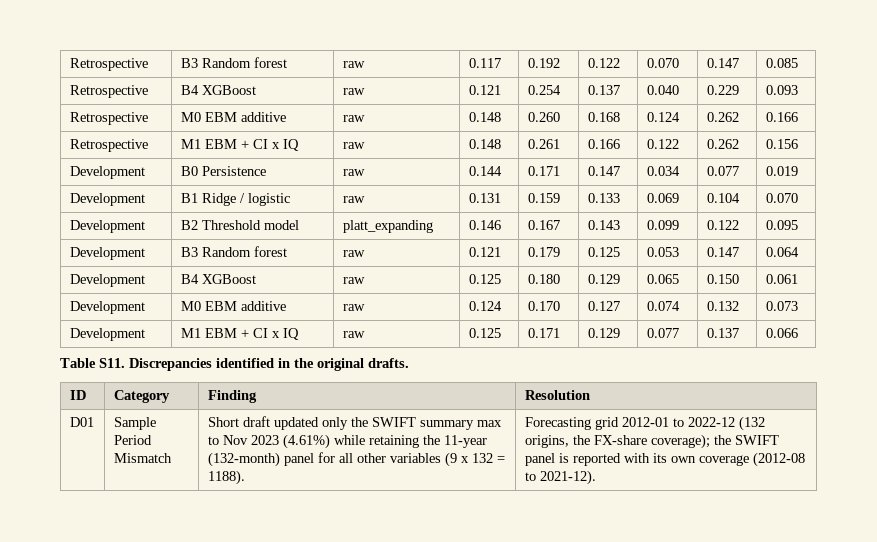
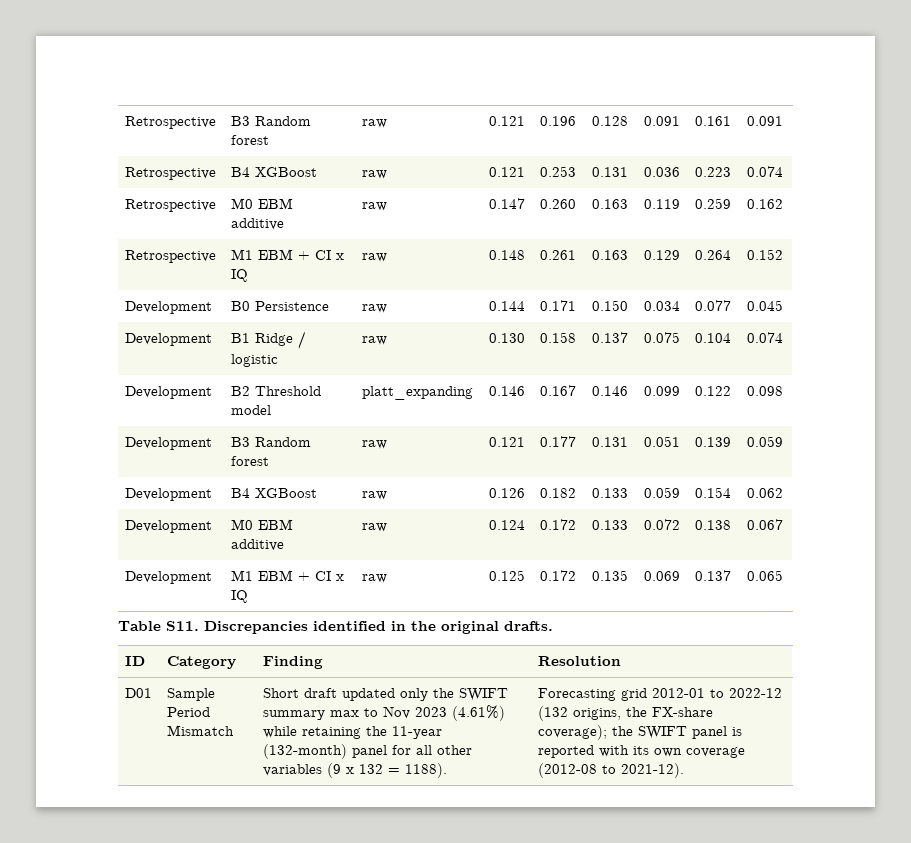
- Retrospective | B3 Random forest | raw | 0.117 | 0.192 | 0.122 | 0.070 | 0.147 | 0.085
+ Retrospective | B3 Random forest | raw | 0.121 | 0.196 | 0.128 | 0.091 | 0.161 | 0.091
- Retrospective | B4 XGBoost | raw | 0.121 | 0.254 | 0.137 | 0.040 | 0.229 | 0.093
+ Retrospective | B4 XGBoost | raw | 0.121 | 0.253 | 0.131 | 0.036 | 0.223 | 0.074
- Retrospective | M0 EBM additive | raw | 0.148 | 0.260 | 0.168 | 0.124 | 0.262 | 0.166
+ Retrospective | M0 EBM additive | raw | 0.147 | 0.260 | 0.163 | 0.119 | 0.259 | 0.162
- Retrospective | M1 EBM + CI x IQ | raw | 0.148 | 0.261 | 0.166 | 0.122 | 0.262 | 0.156
+ Retrospective | M1 EBM + CI x IQ | raw | 0.148 | 0.261 | 0.163 | 0.129 | 0.264 | 0.152
- Development | B0 Persistence | raw | 0.144 | 0.171 | 0.147 | 0.034 | 0.077 | 0.019
+ Development | B0 Persistence | raw | 0.144 | 0.171 | 0.150 | 0.034 | 0.077 | 0.045
- Development | B1 Ridge / logistic | raw | 0.131 | 0.159 | 0.133 | 0.069 | 0.104 | 0.070
+ Development | B1 Ridge / logistic | raw | 0.130 | 0.158 | 0.137 | 0.075 | 0.104 | 0.074
- Development | B2 Threshold model | platt_expanding | 0.146 | 0.167 | 0.143 | 0.099 | 0.122 | 0.095
+ Development | B2 Threshold model | platt_expanding | 0.146 | 0.167 | 0.146 | 0.099 | 0.122 | 0.098
- Development | B3 Random forest | raw | 0.121 | 0.179 | 0.125 | 0.053 | 0.147 | 0.064
+ Development | B3 Random forest | raw | 0.121 | 0.177 | 0.131 | 0.051 | 0.139 | 0.059
- Development | B4 XGBoost | raw | 0.125 | 0.180 | 0.129 | 0.065 | 0.150 | 0.061
+ Development | B4 XGBoost | raw | 0.126 | 0.182 | 0.133 | 0.059 | 0.154 | 0.062
- Development | M0 EBM additive | raw | 0.124 | 0.170 | 0.127 | 0.074 | 0.132 | 0.073
+ Development | M0 EBM additive | raw | 0.124 | 0.172 | 0.133 | 0.072 | 0.138 | 0.067
- Development | M1 EBM + CI x IQ | raw | 0.125 | 0.171 | 0.129 | 0.077 | 0.137 | 0.066
+ Development | M1 EBM + CI x IQ | raw | 0.125 | 0.172 | 0.135 | 0.069 | 0.137 | 0.065

